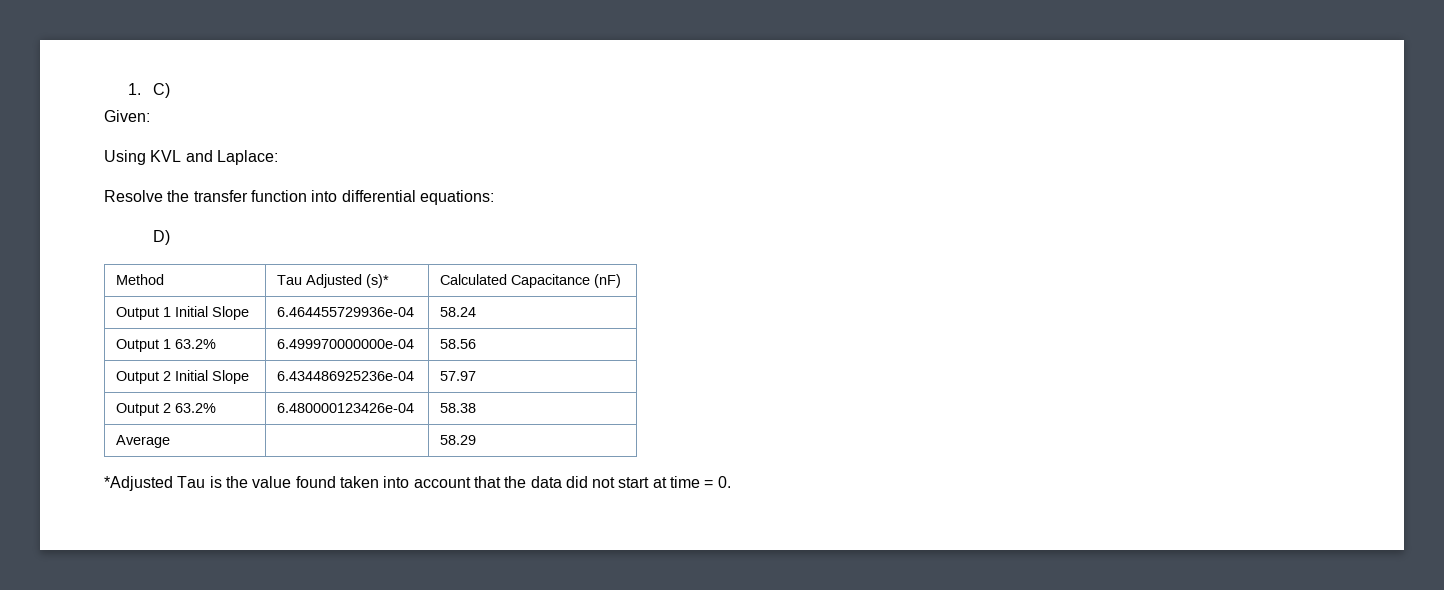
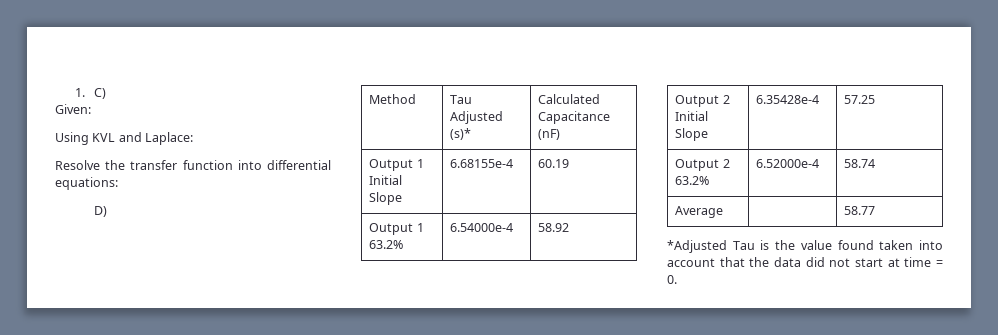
- Output 1 Initial Slope | 6.464455729936e-04 | 58.24
+ Output 1 Initial Slope | 6.68155e-4 | 60.19
- Output 1 63.2% | 6.499970000000e-04 | 58.56
+ Output 1 63.2% | 6.54000e-4 | 58.92
- Output 2 Initial Slope | 6.434486925236e-04 | 57.97
+ Output 2 Initial Slope | 6.35428e-4 | 57.25
- Output 2 63.2% | 6.480000123426e-04 | 58.38
+ Output 2 63.2% | 6.52000e-4 | 58.74
- Average | | 58.29
+ Average | | 58.77

